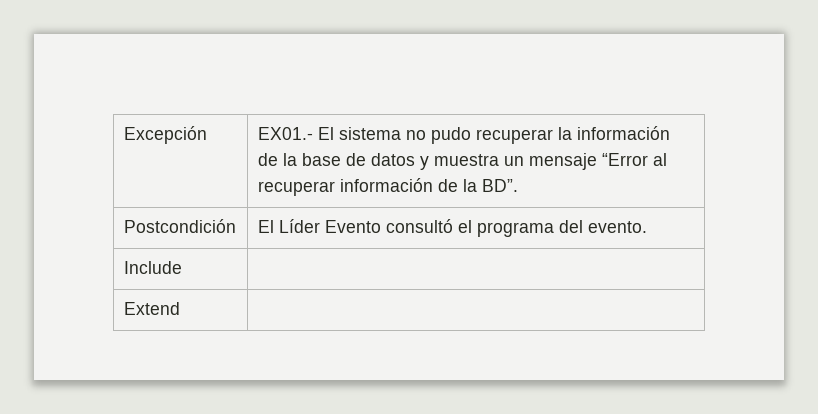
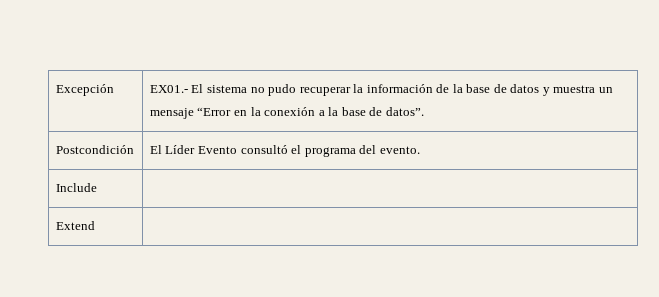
- Excepción | EX01.- El sistema no pudo recuperar la información de la base de datos y muestra un mensaje “Error al recuperar información de la BD”.
+ Excepción | EX01.- El sistema no pudo recuperar la información de la base de datos y muestra un mensaje “Error en la conexión a la base de datos”.

